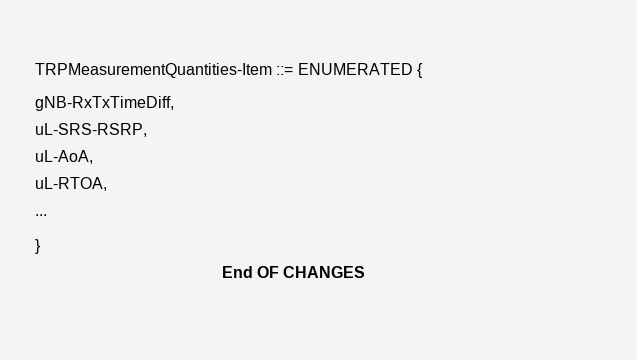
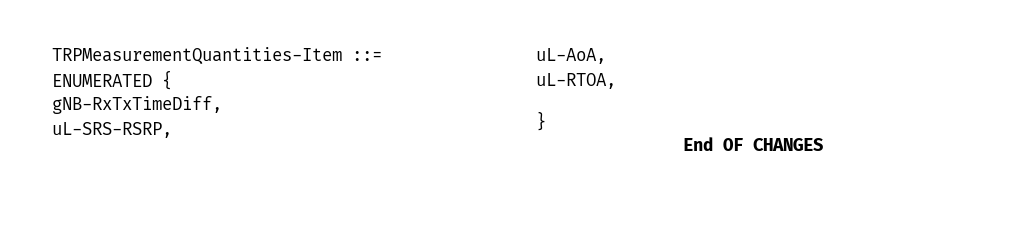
- ...

